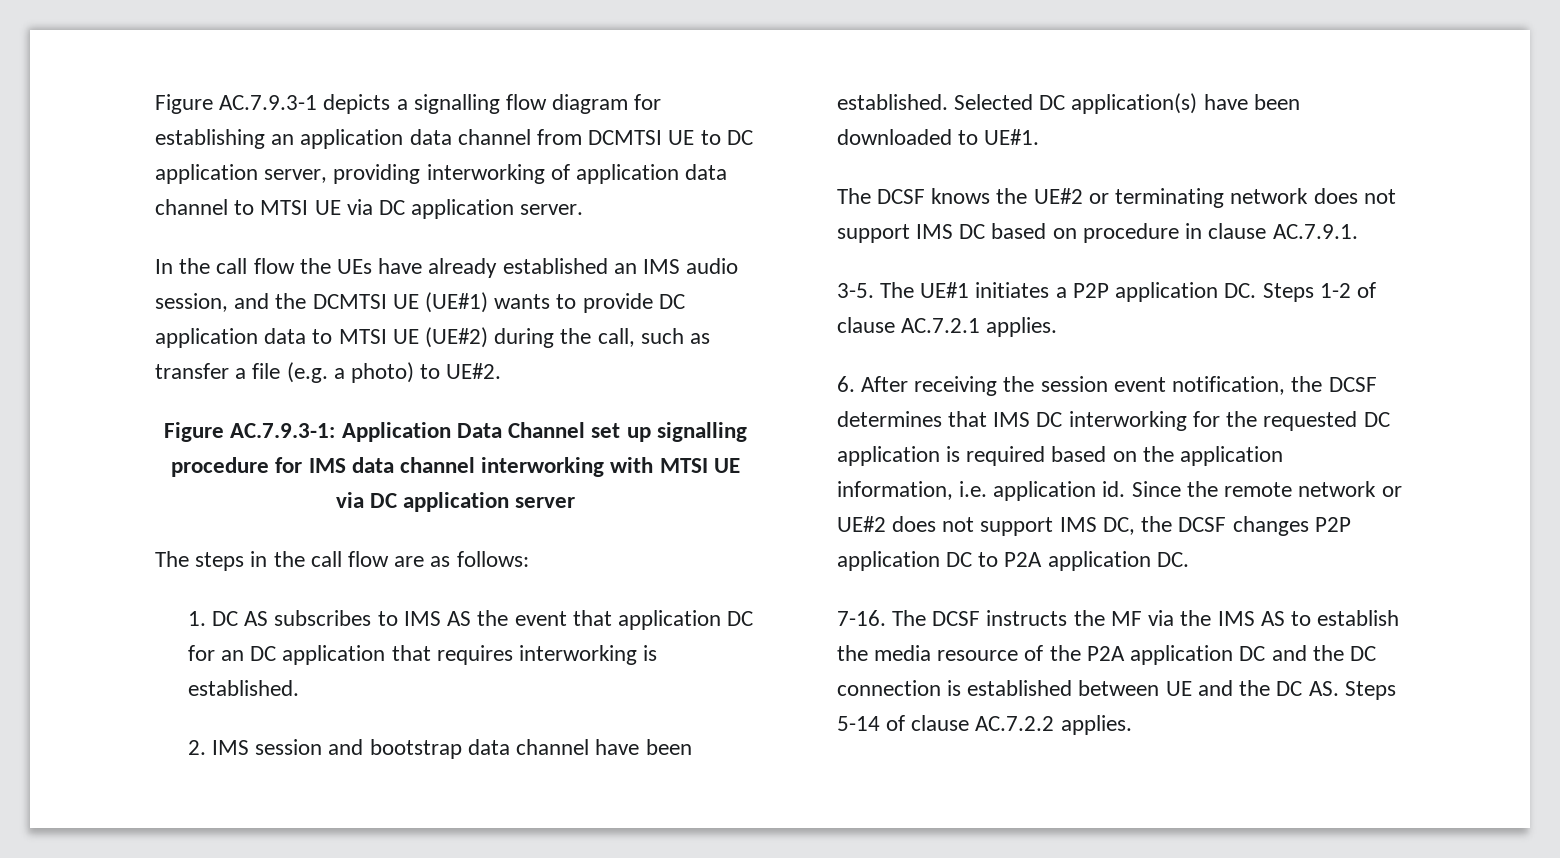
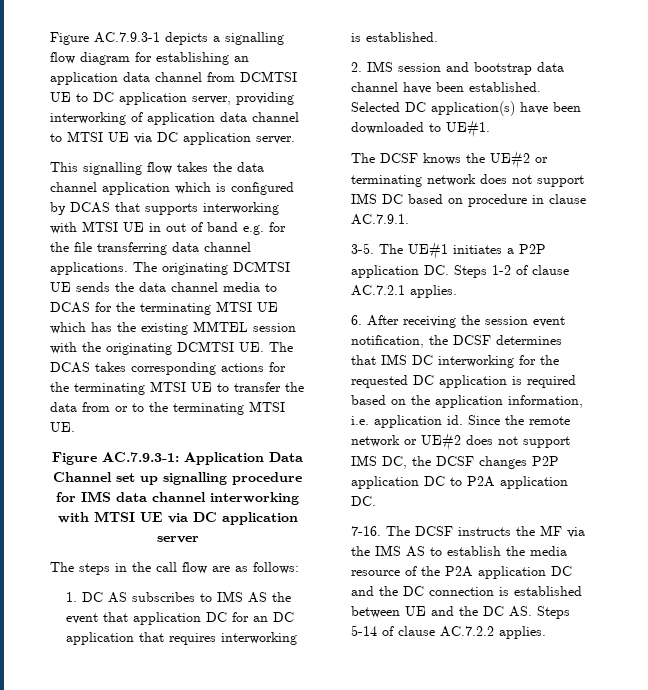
- In the call flow the UEs have already established an IMS audio session, and the DCMTSI UE (UE#1) wants to provide DC application data to MTSI UE (UE#2) during the call, such as transfer a file (e.g. a photo) to UE#2.
+ This signalling flow takes the data channel application which is configured by DCAS that supports interworking with MTSI UE in out of band e.g. for the file transferring data channel applications. The originating DCMTSI UE sends the data channel media to DCAS for the terminating MTSI UE which has the existing MMTEL session with the originating DCMTSI UE. The DCAS takes corresponding actions for the terminating MTSI UE to transfer the data from or to the terminating MTSI UE.

